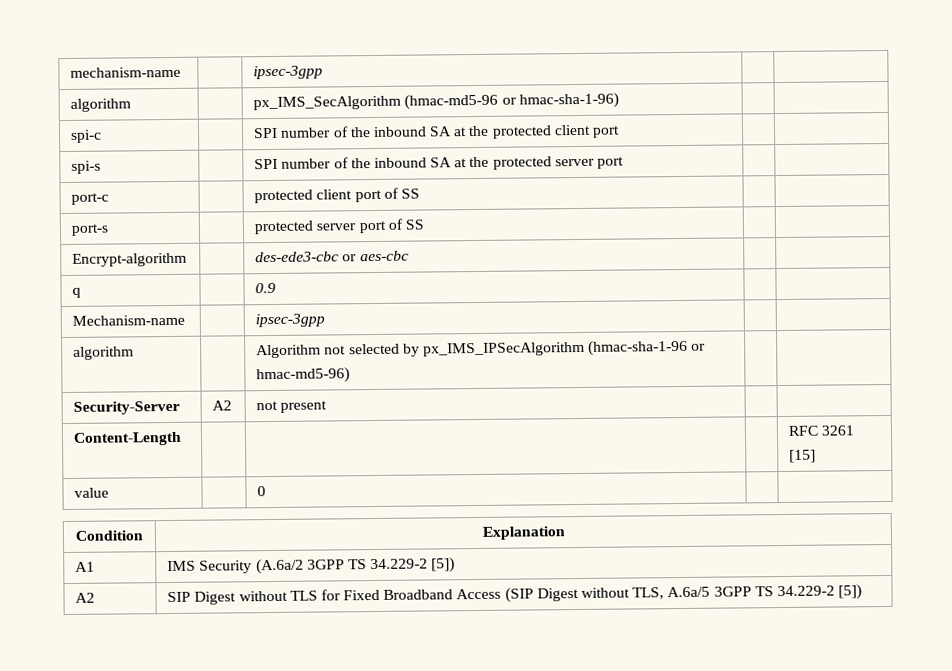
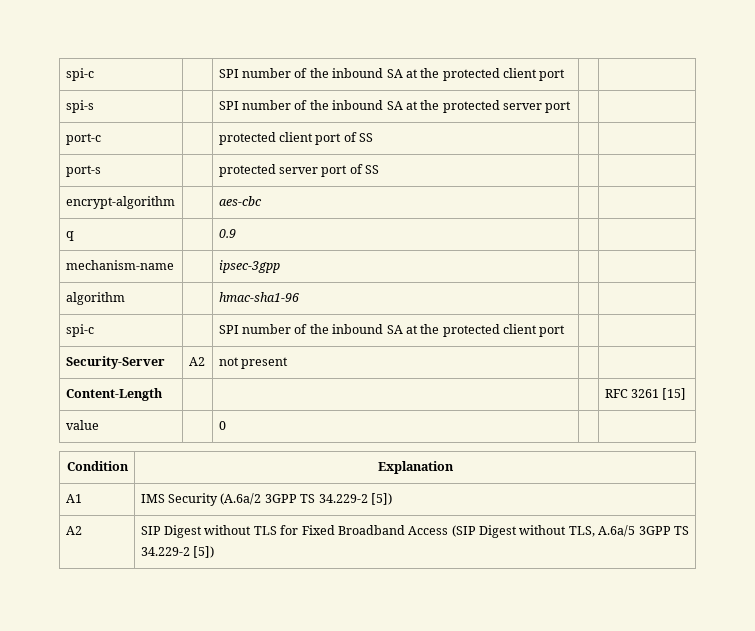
- mechanism-name | | ipsec-3gpp | |
- algorithm | | px_IMS_SecAlgorithm (hmac-md5-96 or hmac-sha-1-96) | |
- Encrypt-algorithm | | des-ede3-cbc or aes-cbc | |
+ encrypt-algorithm | | aes-cbc | |
- Mechanism-name | | ipsec-3gpp | |
- algorithm | | Algorithm not selected by px_IMS_IPSecAlgorithm (hmac-sha-1-96 or hmac-md5-96) | |
+ mechanism-name | | ipsec-3gpp | |
+ algorithm | | hmac-sha1-96 | |
+ spi-c | | SPI number of the inbound SA at the protected client port | |

